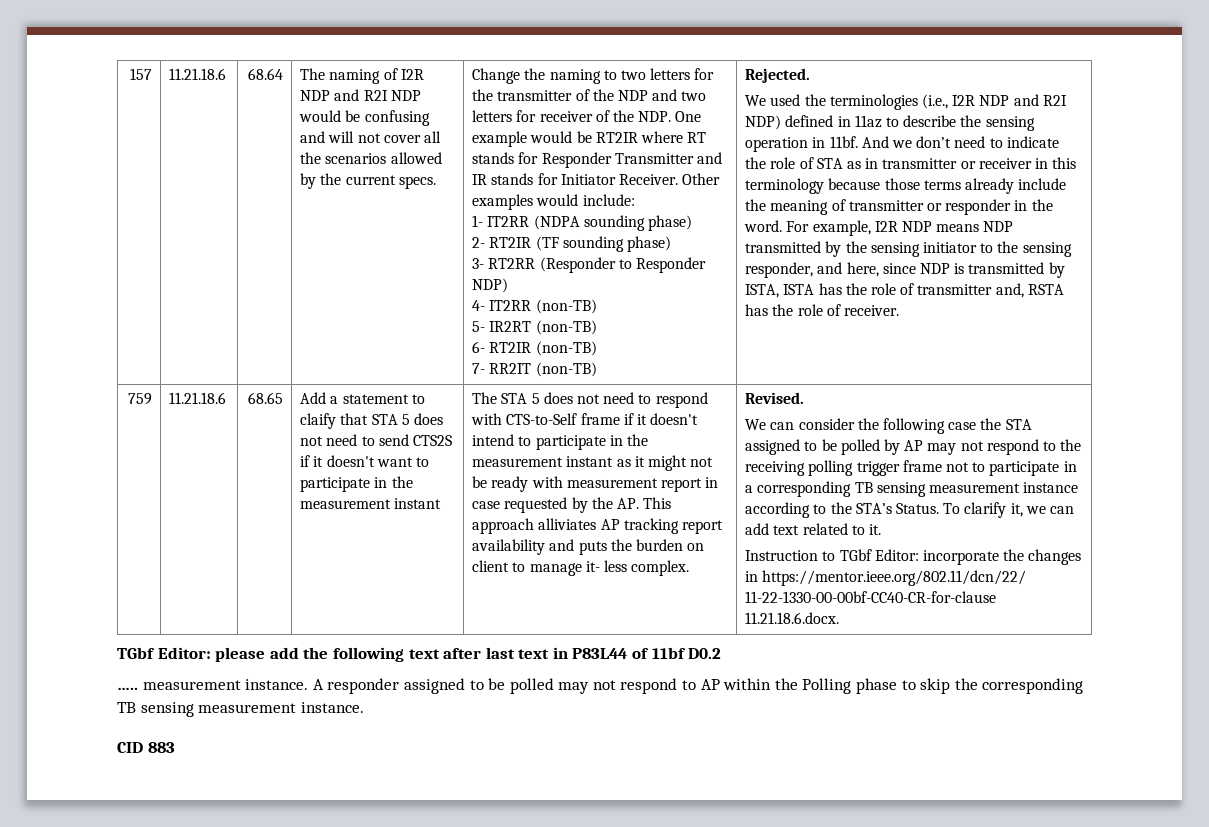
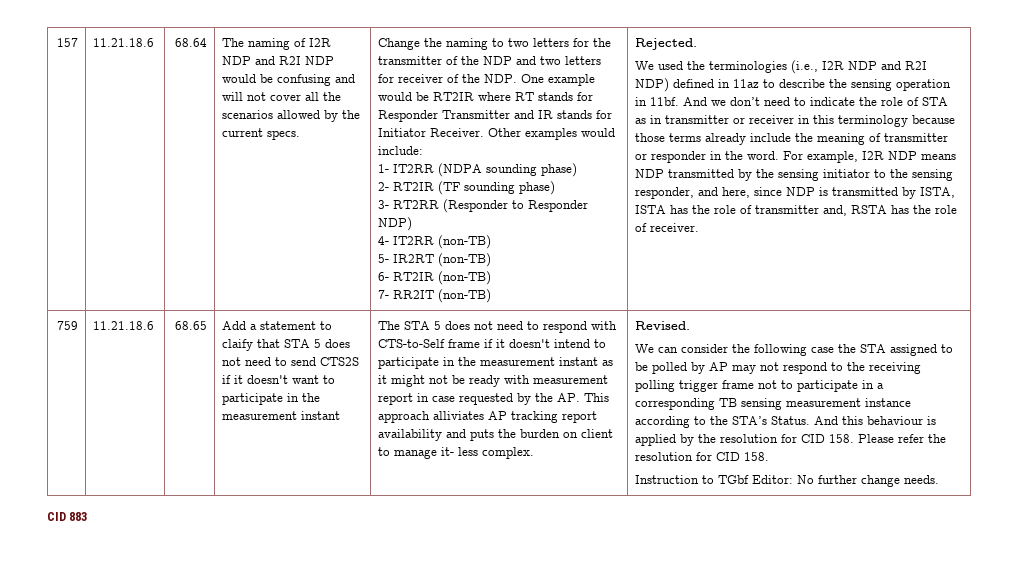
- To clarify it, we can add text related to it.
- Instruction to TGbf Editor: incorporate the changes in https://mentor.ieee.org/802.11/dcn/22/ 11-22-1330-00-00bf-CC40-CR-for-clause 11.21.18.6.docx.
- TGbf Editor: please add the following text after last text in P83L44 of 11bf D0.2
- ….. measurement instance. A responder assigned to be polled may not respond to AP within the Polling phase to skip the corresponding TB sensing measurement instance.
+ And this behaviour is applied by the resolution for CID 158. Please refer the resolution for CID 158.
+ Instruction to TGbf Editor: No further change needs.

